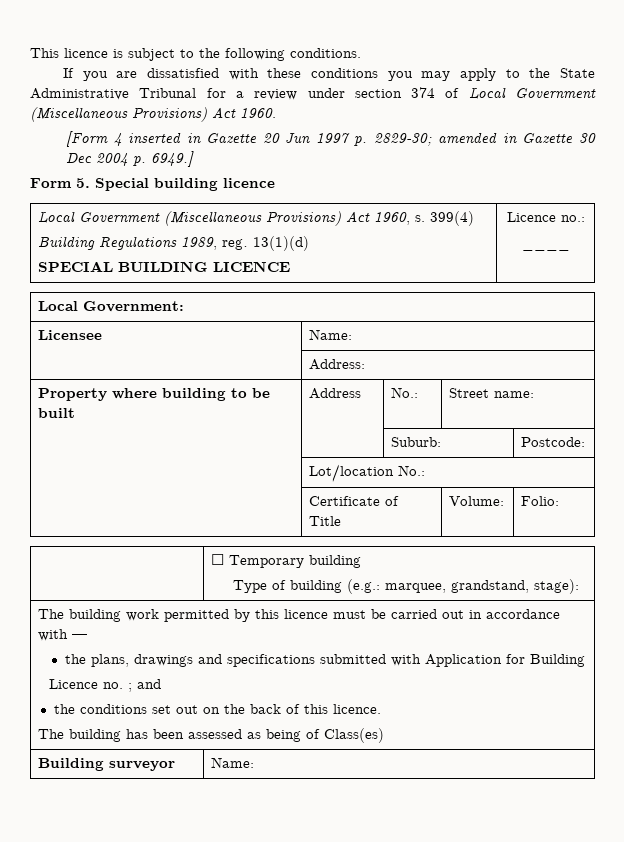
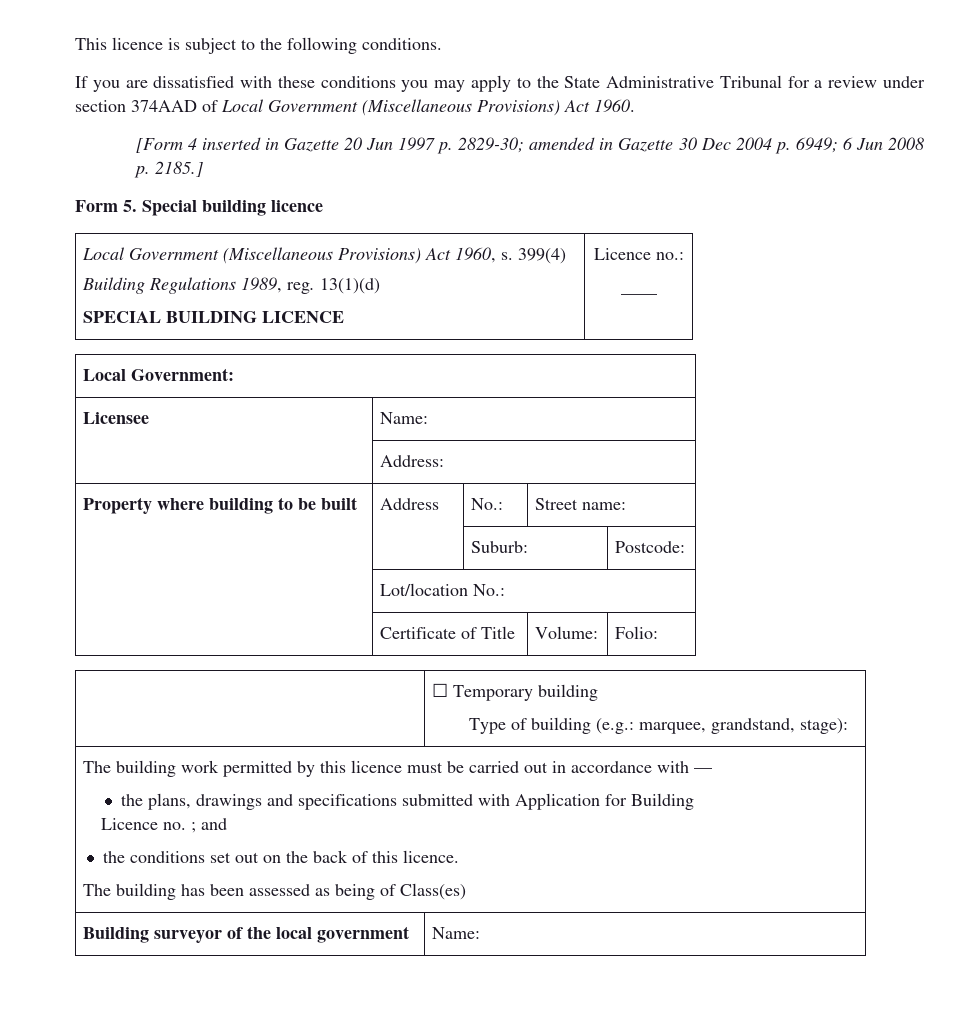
- If you are dissatisfied with these conditions you may apply to the State Administrative Tribunal for a review under section 374 of Local Government (Miscellaneous Provisions) Act 1960.
+ If you are dissatisfied with these conditions you may apply to the State Administrative Tribunal for a review under section 374AAD of Local Government (Miscellaneous Provisions) Act 1960.
- [Form 4 inserted in Gazette 20 Jun 1997 p. 2829-30; amended in Gazette 30 Dec 2004 p. 6949.]
+ [Form 4 inserted in Gazette 20 Jun 1997 p. 2829-30; amended in Gazette 30 Dec 2004 p. 6949; 6 Jun 2008 p. 2185.]
- Building surveyor | Name:
+ Building surveyor of the local government | Name:

